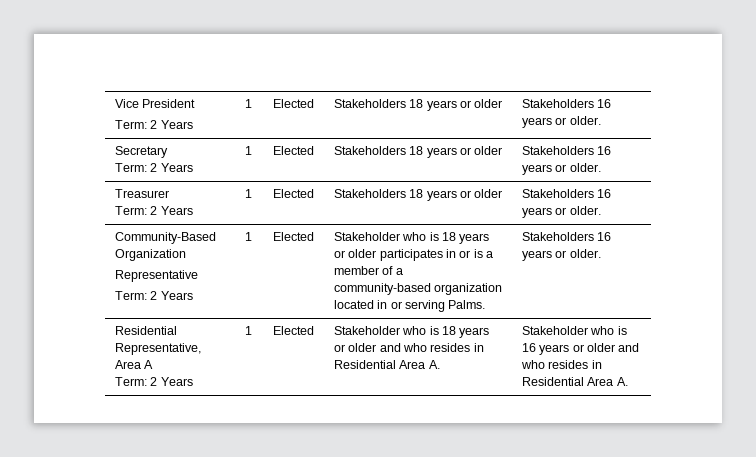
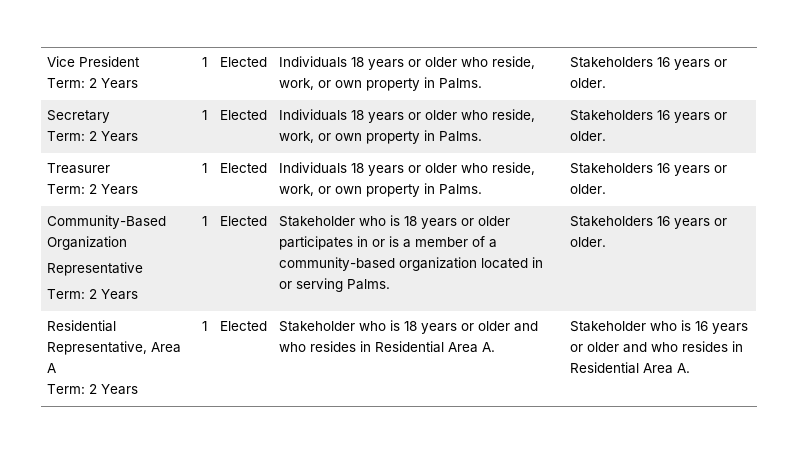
  Vice President
- Term: 2 Years | 1 | Elected | Stakeholders 18 years or older | Stakeholders 16 years or older.
+ Term: 2 Years | 1 | Elected | Individuals 18 years or older who reside, work, or own property in Palms. | Stakeholders 16 years or older.
  Secretary
- Term: 2 Years | 1 | Elected | Stakeholders 18 years or older | Stakeholders 16 years or older.
+ Term: 2 Years | 1 | Elected | Individuals 18 years or older who reside, work, or own property in Palms. | Stakeholders 16 years or older.
  Treasurer
- Term: 2 Years | 1 | Elected | Stakeholders 18 years or older | Stakeholders 16 years or older.
+ Term: 2 Years | 1 | Elected | Individuals 18 years or older who reside, work, or own property in Palms. | Stakeholders 16 years or older.

